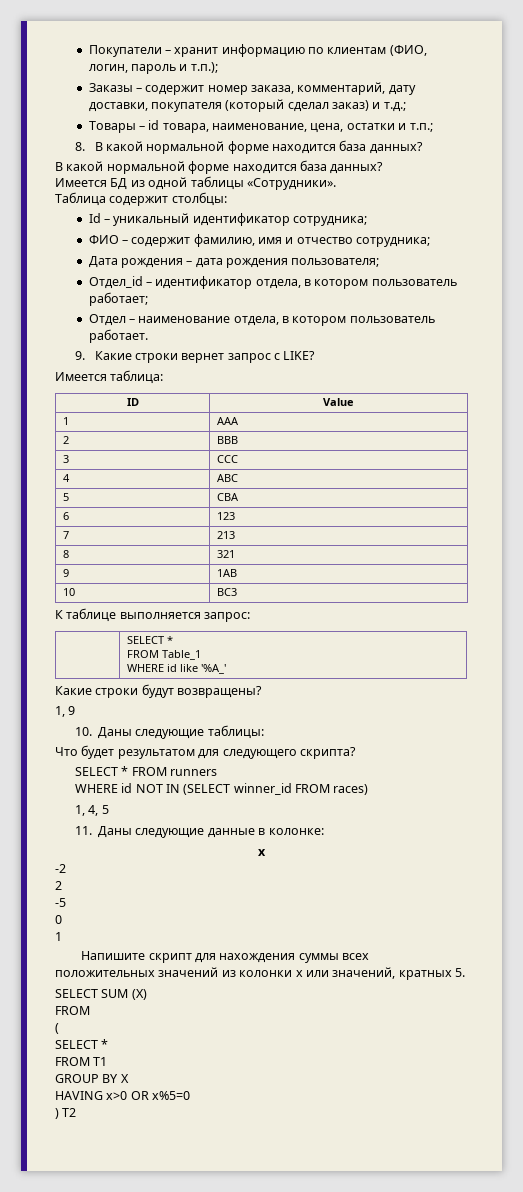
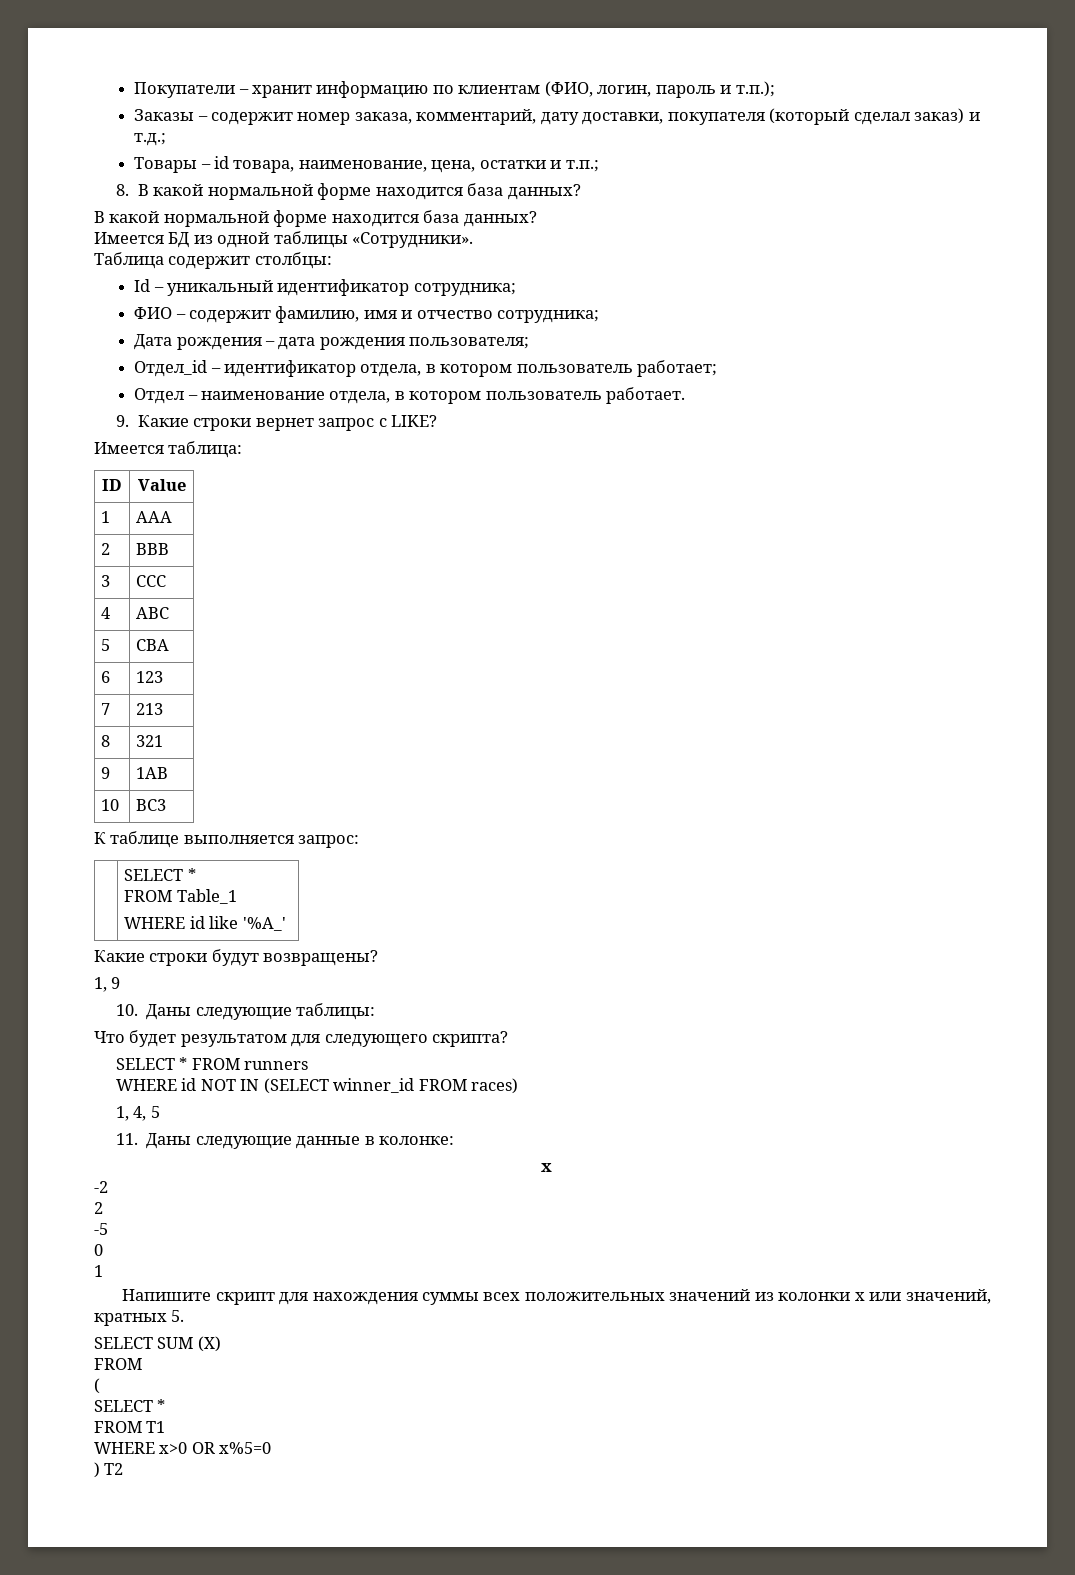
- GROUP BY X
- HAVING x>0 OR x%5=0
+ WHERE x>0 OR x%5=0

